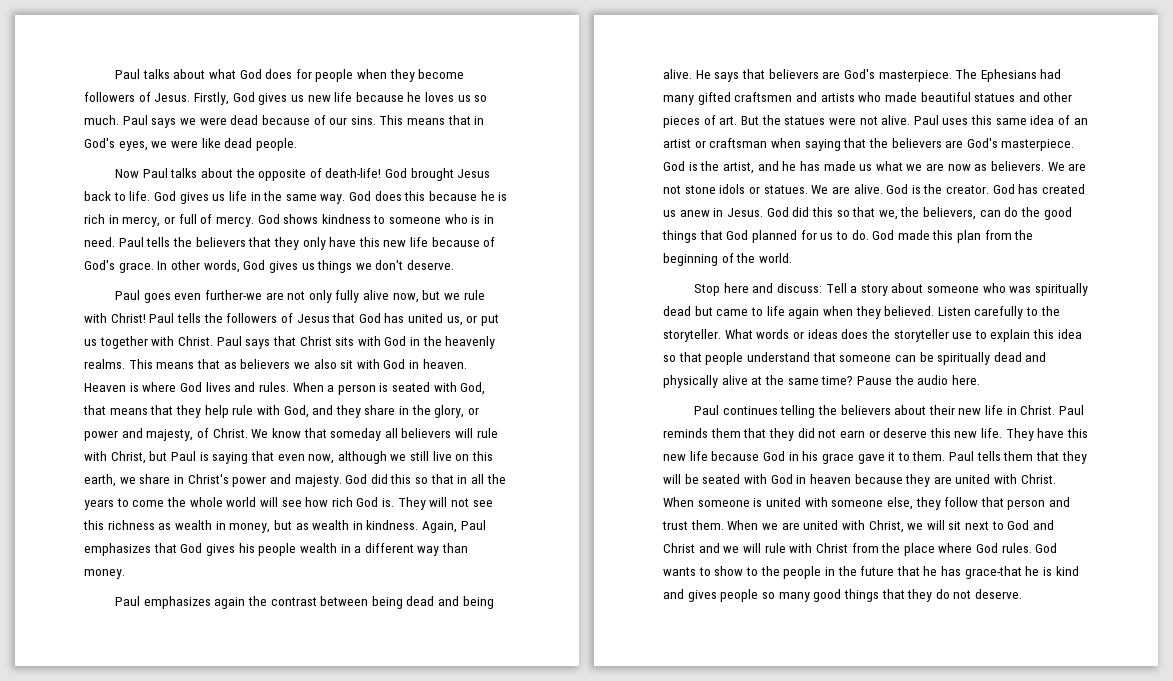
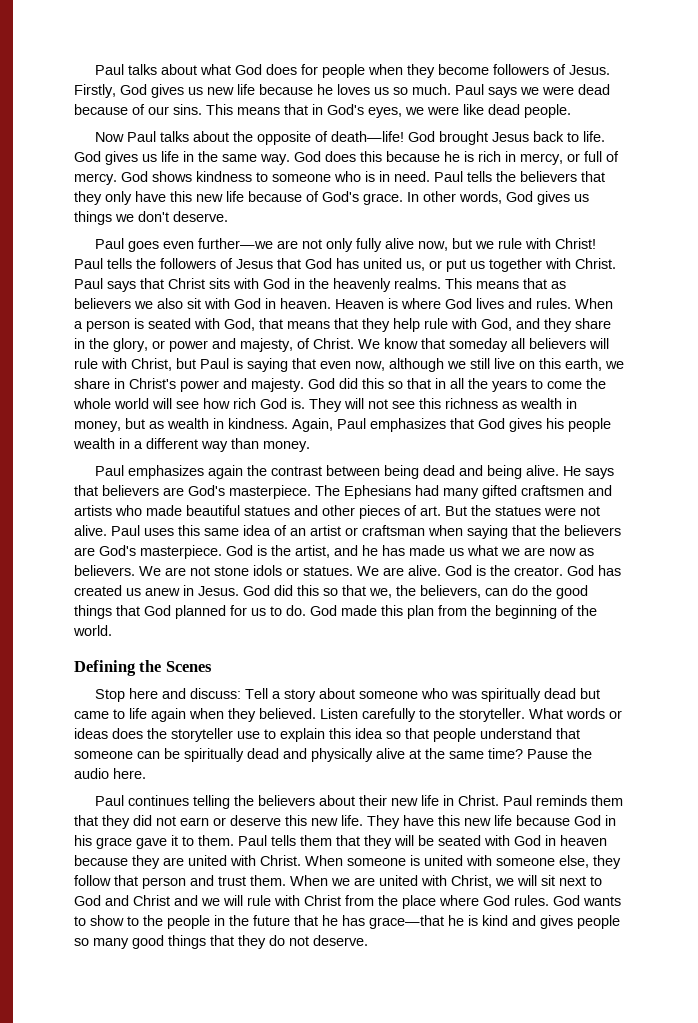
- Now Paul talks about the opposite of death-life!
+ Now Paul talks about the opposite of death—life!
- Paul goes even further-we are not only fully alive now, but we rule with Christ!
+ Paul goes even further—we are not only fully alive now, but we rule with Christ!
+ Defining the Scenes
- God wants to show to the people in the future that he has grace-that he is kind and gives people so many good things that they do not deserve.
+ God wants to show to the people in the future that he has grace—that he is kind and gives people so many good things that they do not deserve.

